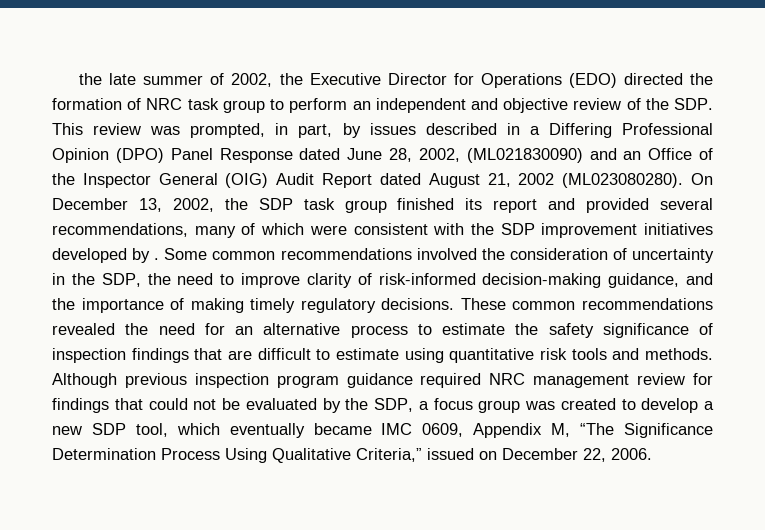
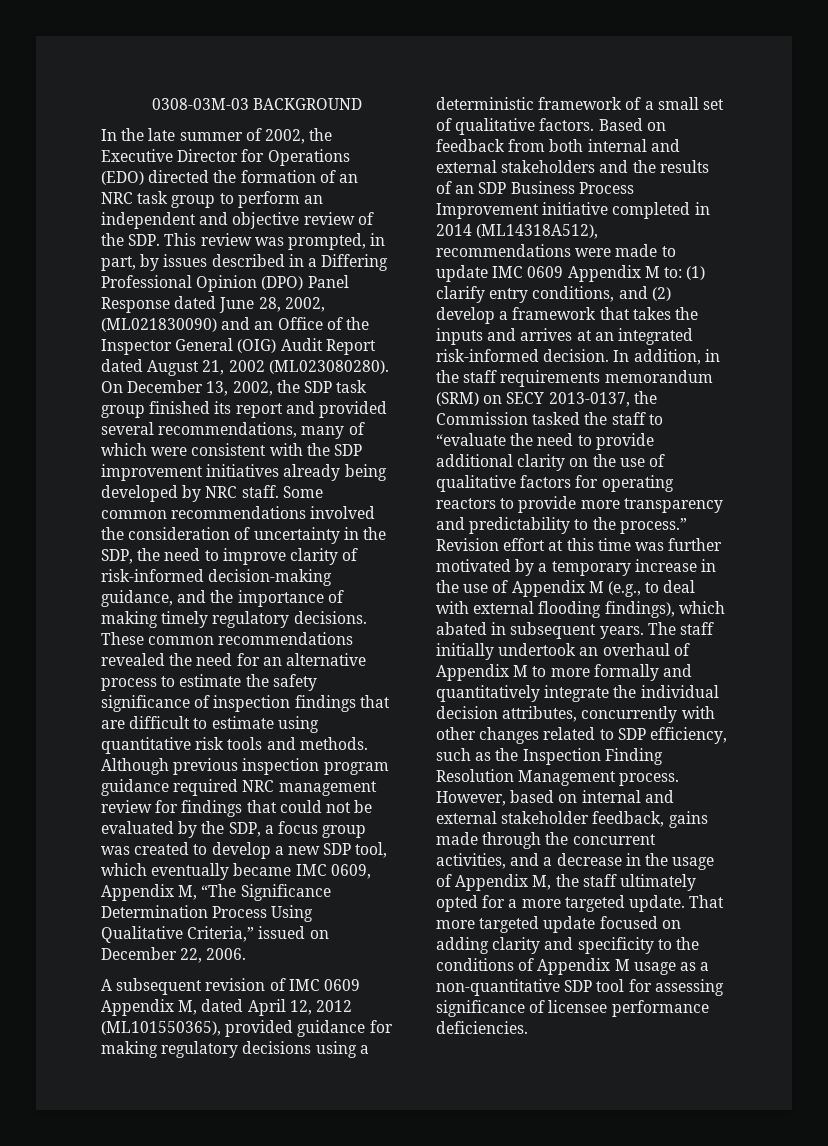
- the late summer of 2002, the Executive Director for Operations (EDO) directed the formation of NRC task group to perform an independent and objective review of the SDP. This review was prompted, in part, by issues described in a Differing Professional Opinion (DPO) Panel Response dated June 28, 2002, (ML021830090) and an Office of the Inspector General (OIG) Audit Report dated August 21, 2002 (ML023080280).
+ 0308-03M-03 BACKGROUND
+ In the late summer of 2002, the Executive Director for Operations (EDO) directed the formation of an NRC task group to perform an independent and objective review of the SDP. This review was prompted, in part, by issues described in a Differing Professional Opinion (DPO) Panel Response dated June 28, 2002, (ML021830090) and an Office of the Inspector General (OIG) Audit Report dated August 21, 2002 (ML023080280).
- On December 13, 2002, the SDP task group finished its report and provided several recommendations, many of which were consistent with the SDP improvement initiatives developed by .
+ On December 13, 2002, the SDP task group finished its report and provided several recommendations, many of which were consistent with the SDP improvement initiatives already being developed by NRC staff.
+ A subsequent revision of IMC 0609 Appendix M, dated April 12, 2012 (ML101550365), provided guidance for making regulatory decisions using a deterministic framework of a small set of qualitative factors. Based on feedback from both internal and external stakeholders and the results of an SDP Business Process Improvement initiative completed in 2014 (ML14318A512), recommendations were made to update IMC 0609 Appendix M to: (1) clarify entry conditions, and (2) develop a framework that takes the inputs and arrives at an integrated risk-informed decision. In addition, in the staff requirements memorandum (SRM) on SECY 2013-0137, the Commission tasked the staff to “evaluate the need to provide additional clarity on the use of qualitative factors for operating reactors to provide more transparency and predictability to the process.” Revision effort at this time was further motivated by a temporary increase in the use of Appendix M (e.g., to deal with external flooding findings), which abated in subsequent years. The staff initially undertook an overhaul of Appendix M to more formally and quantitatively integrate the individual decision attributes, concurrently with other changes related to SDP efficiency, such as the Inspection Finding Resolution Management process. However, based on internal and external stakeholder feedback, gains made through the concurrent activities, and a decrease in the usage of Appendix M, the staff ultimately opted for a more targeted update. That more targeted update focused on adding clarity and specificity to the conditions of Appendix M usage as a non-quantitative SDP tool for assessing significance of licensee performance deficiencies.

